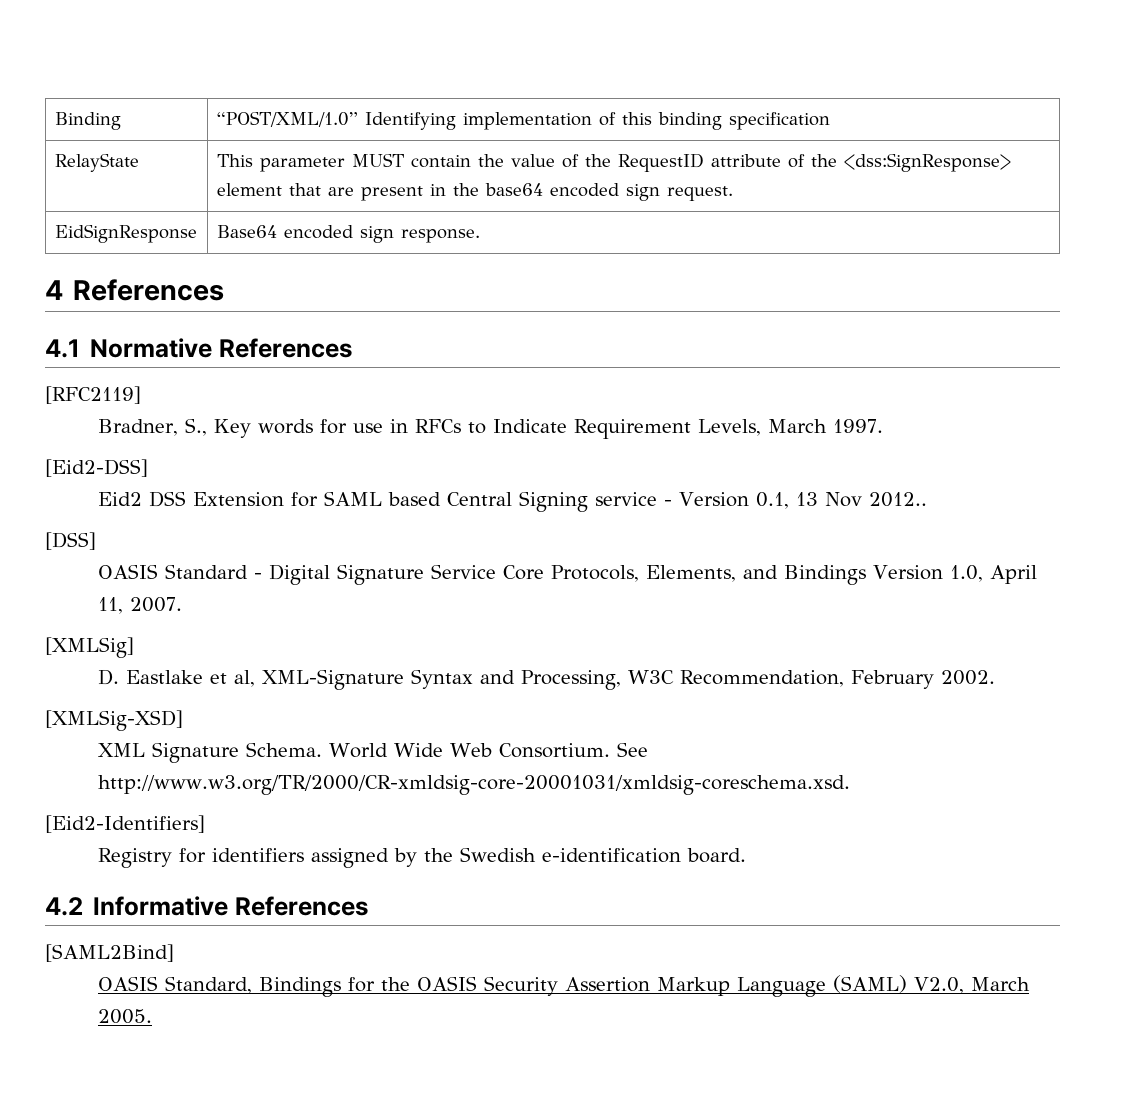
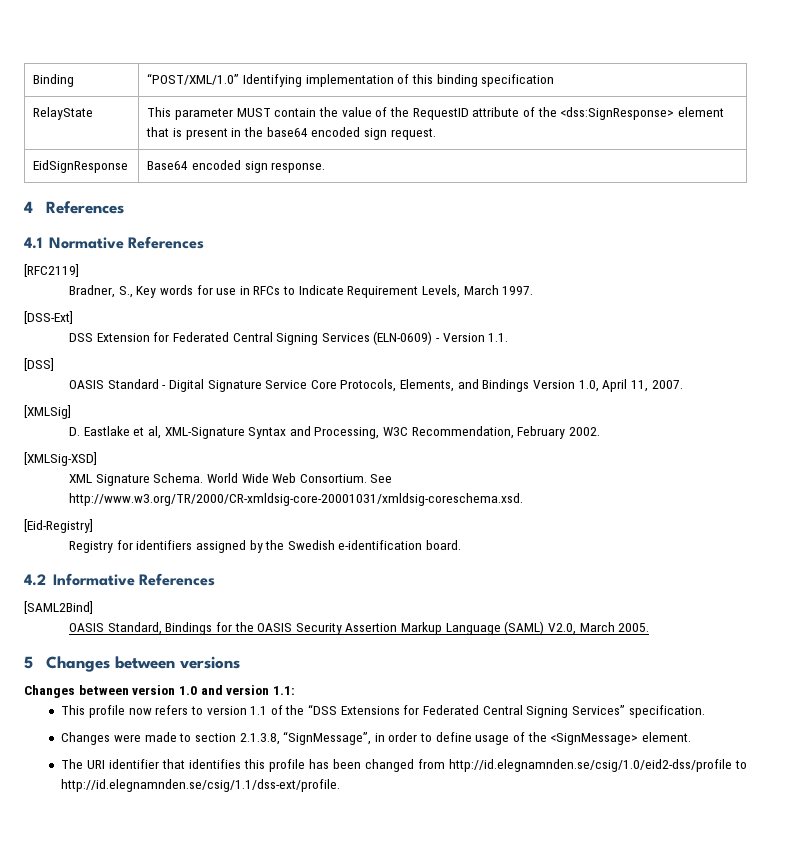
- RelayState | This parameter MUST contain the value of the RequestID attribute of the <dss:SignResponse> element that are present in the base64 encoded sign request.
+ RelayState | This parameter MUST contain the value of the RequestID attribute of the <dss:SignResponse> element that is present in the base64 encoded sign request.
- [Eid2-DSS]
- Eid2 DSS Extension for SAML based Central Signing service - Version 0.1, 13 Nov 2012..
+ [DSS-Ext]
+ DSS Extension for Federated Central Signing Services (ELN-0609) - Version 1.1.
- [Eid2-Identifiers]
+ [Eid-Registry]
+ 5 Changes between versions
+ Changes between version 1.0 and version 1.1:
+ This profile now refers to version 1.1 of the “DSS Extensions for Federated Central Signing Services” specification.
+ Changes were made to section 2.1.3.8, “SignMessage”, in order to define usage of the <SignMessage> element.
+ The URI identifier that identifies this profile has been changed from http://id.elegnamnden.se/csig/1.0/eid2-dss/profile to http://id.elegnamnden.se/csig/1.1/dss-ext/profile.

